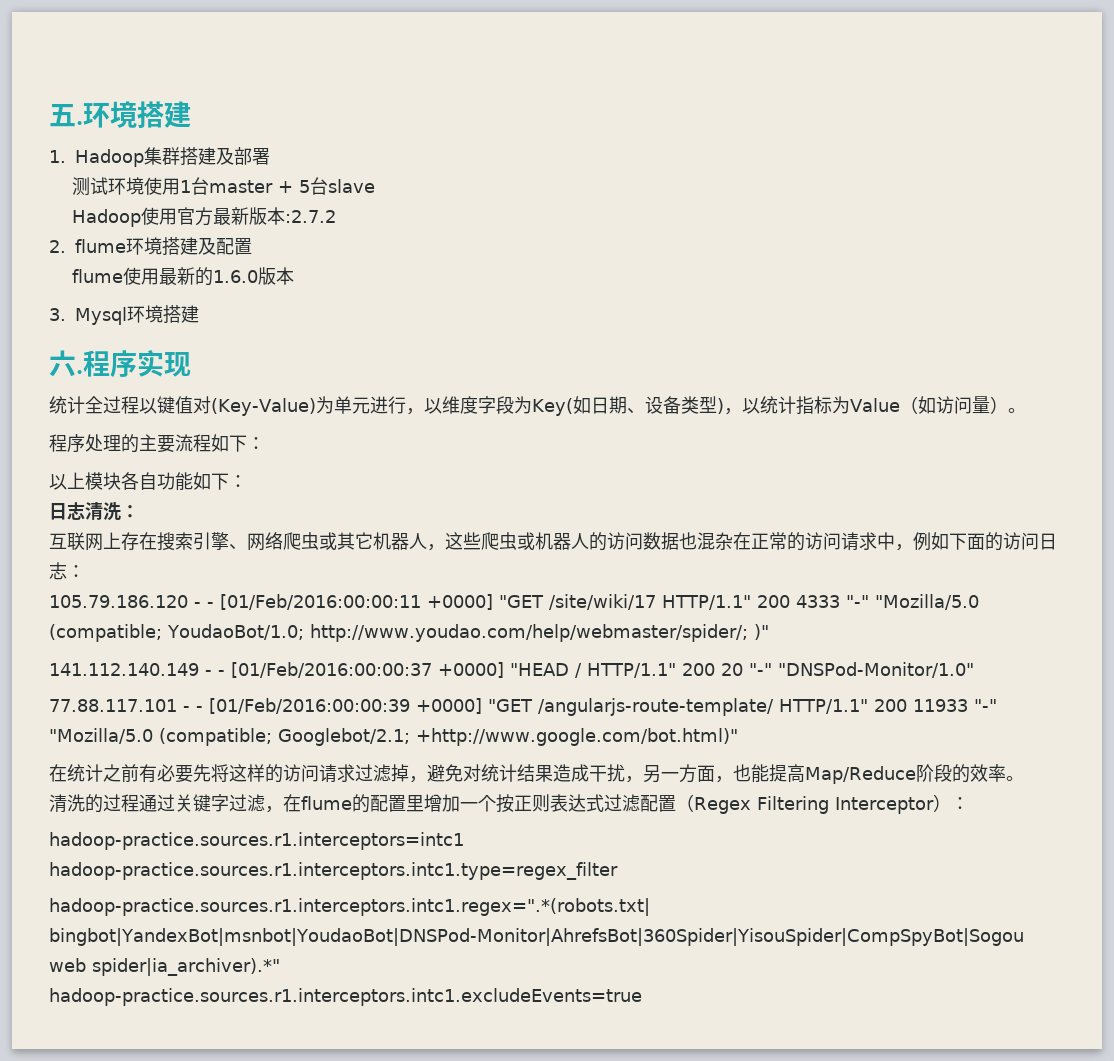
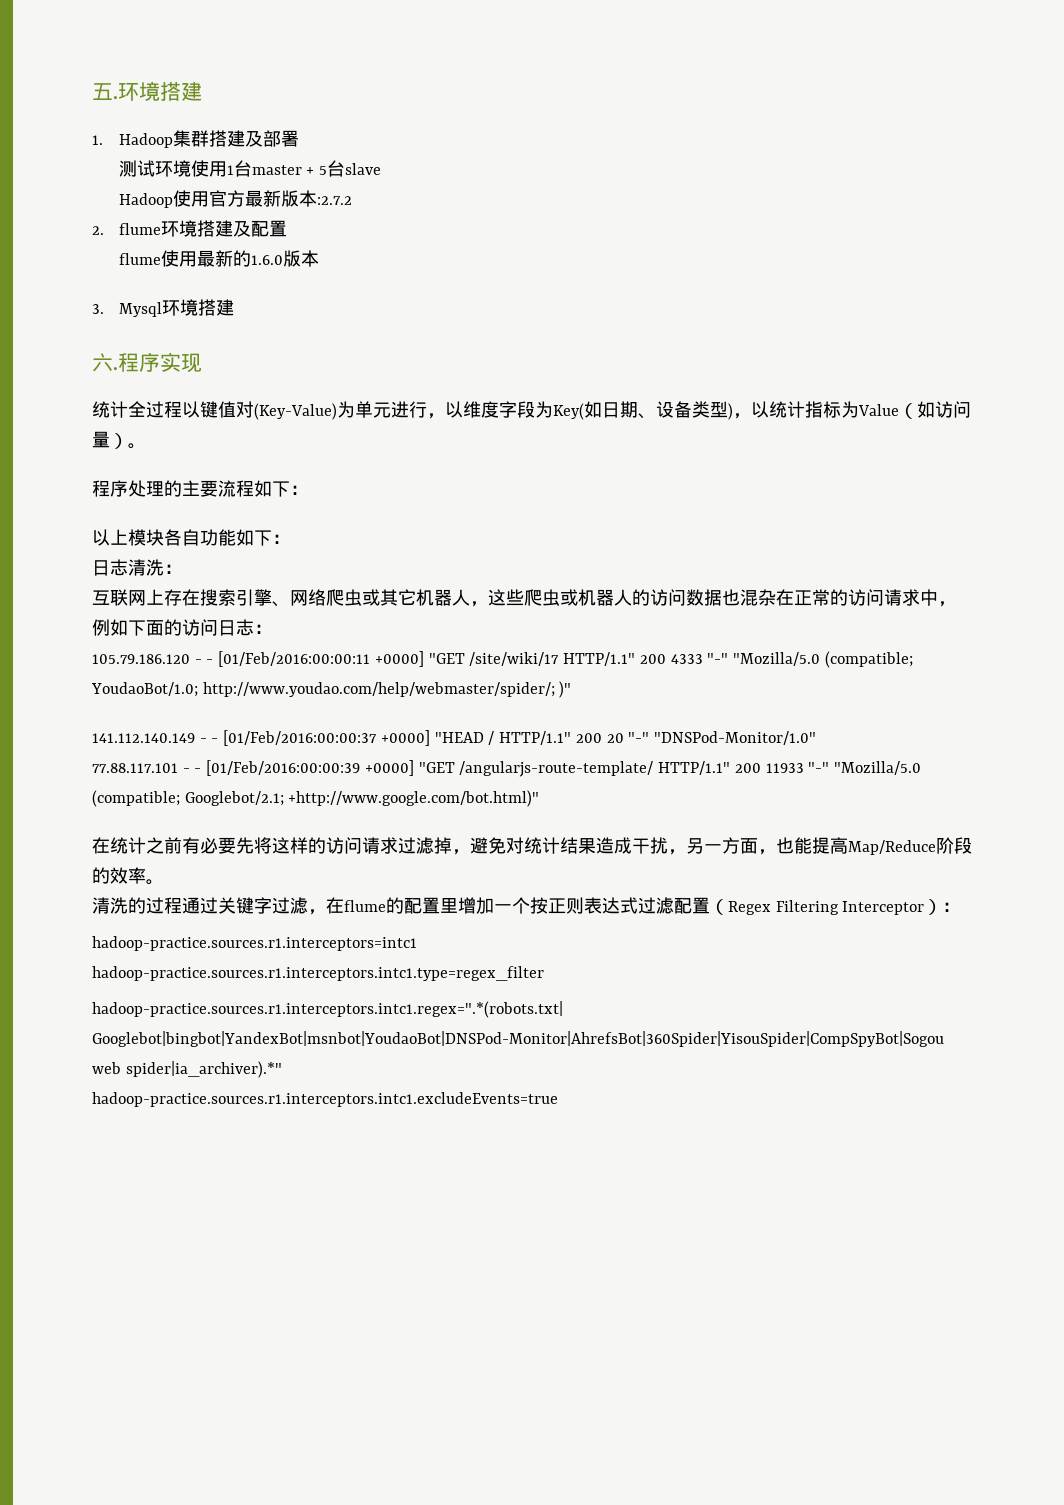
- hadoop-practice.sources.r1.interceptors.intc1.regex=".*(robots.txt| bingbot|YandexBot|msnbot|YoudaoBot|DNSPod-Monitor|AhrefsBot|360Spider|YisouSpider|CompSpyBot|Sogou web spider|ia_archiver).*"
+ hadoop-practice.sources.r1.interceptors.intc1.regex=".*(robots.txt| Googlebot|bingbot|YandexBot|msnbot|YoudaoBot|DNSPod-Monitor|AhrefsBot|360Spider|YisouSpider|CompSpyBot|Sogou web spider|ia_archiver).*"

